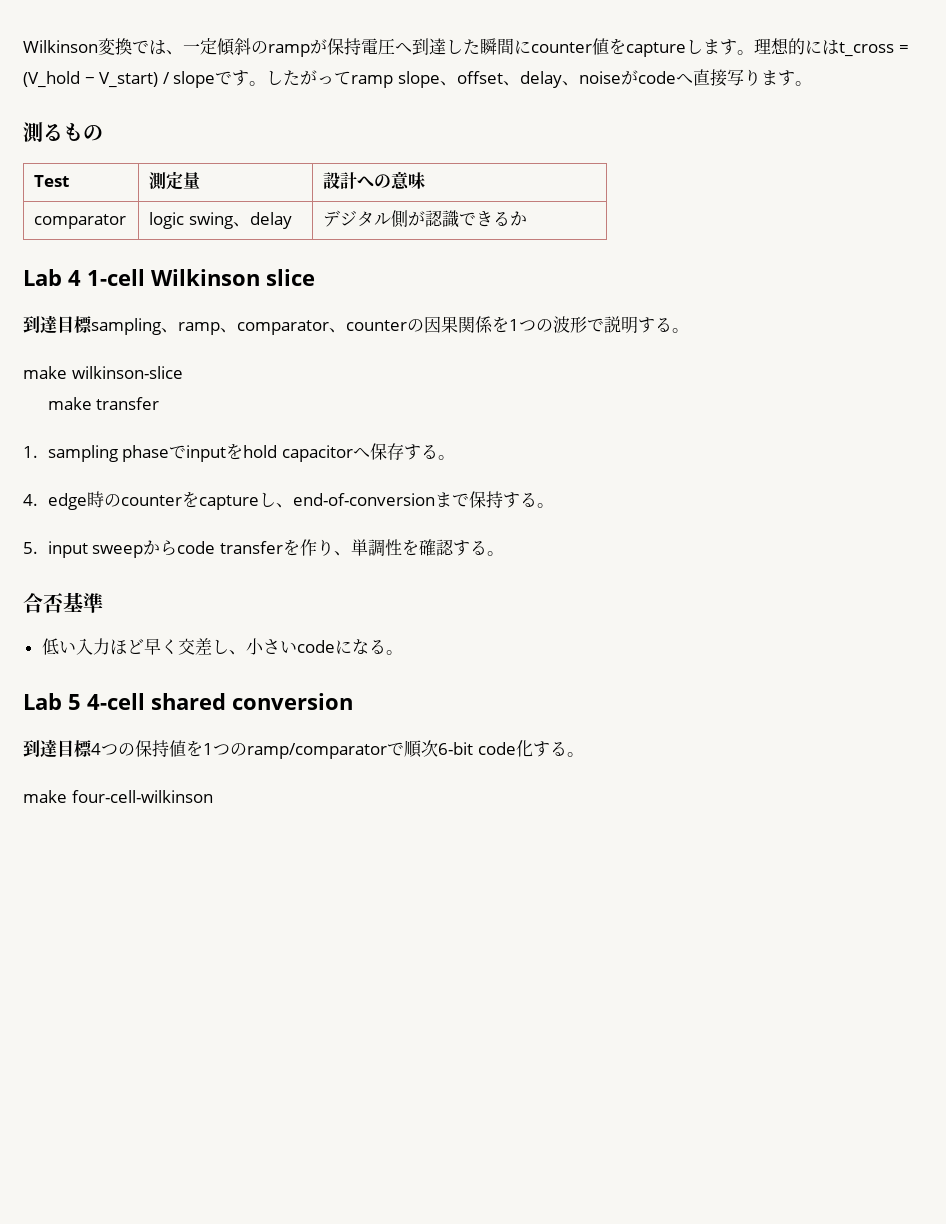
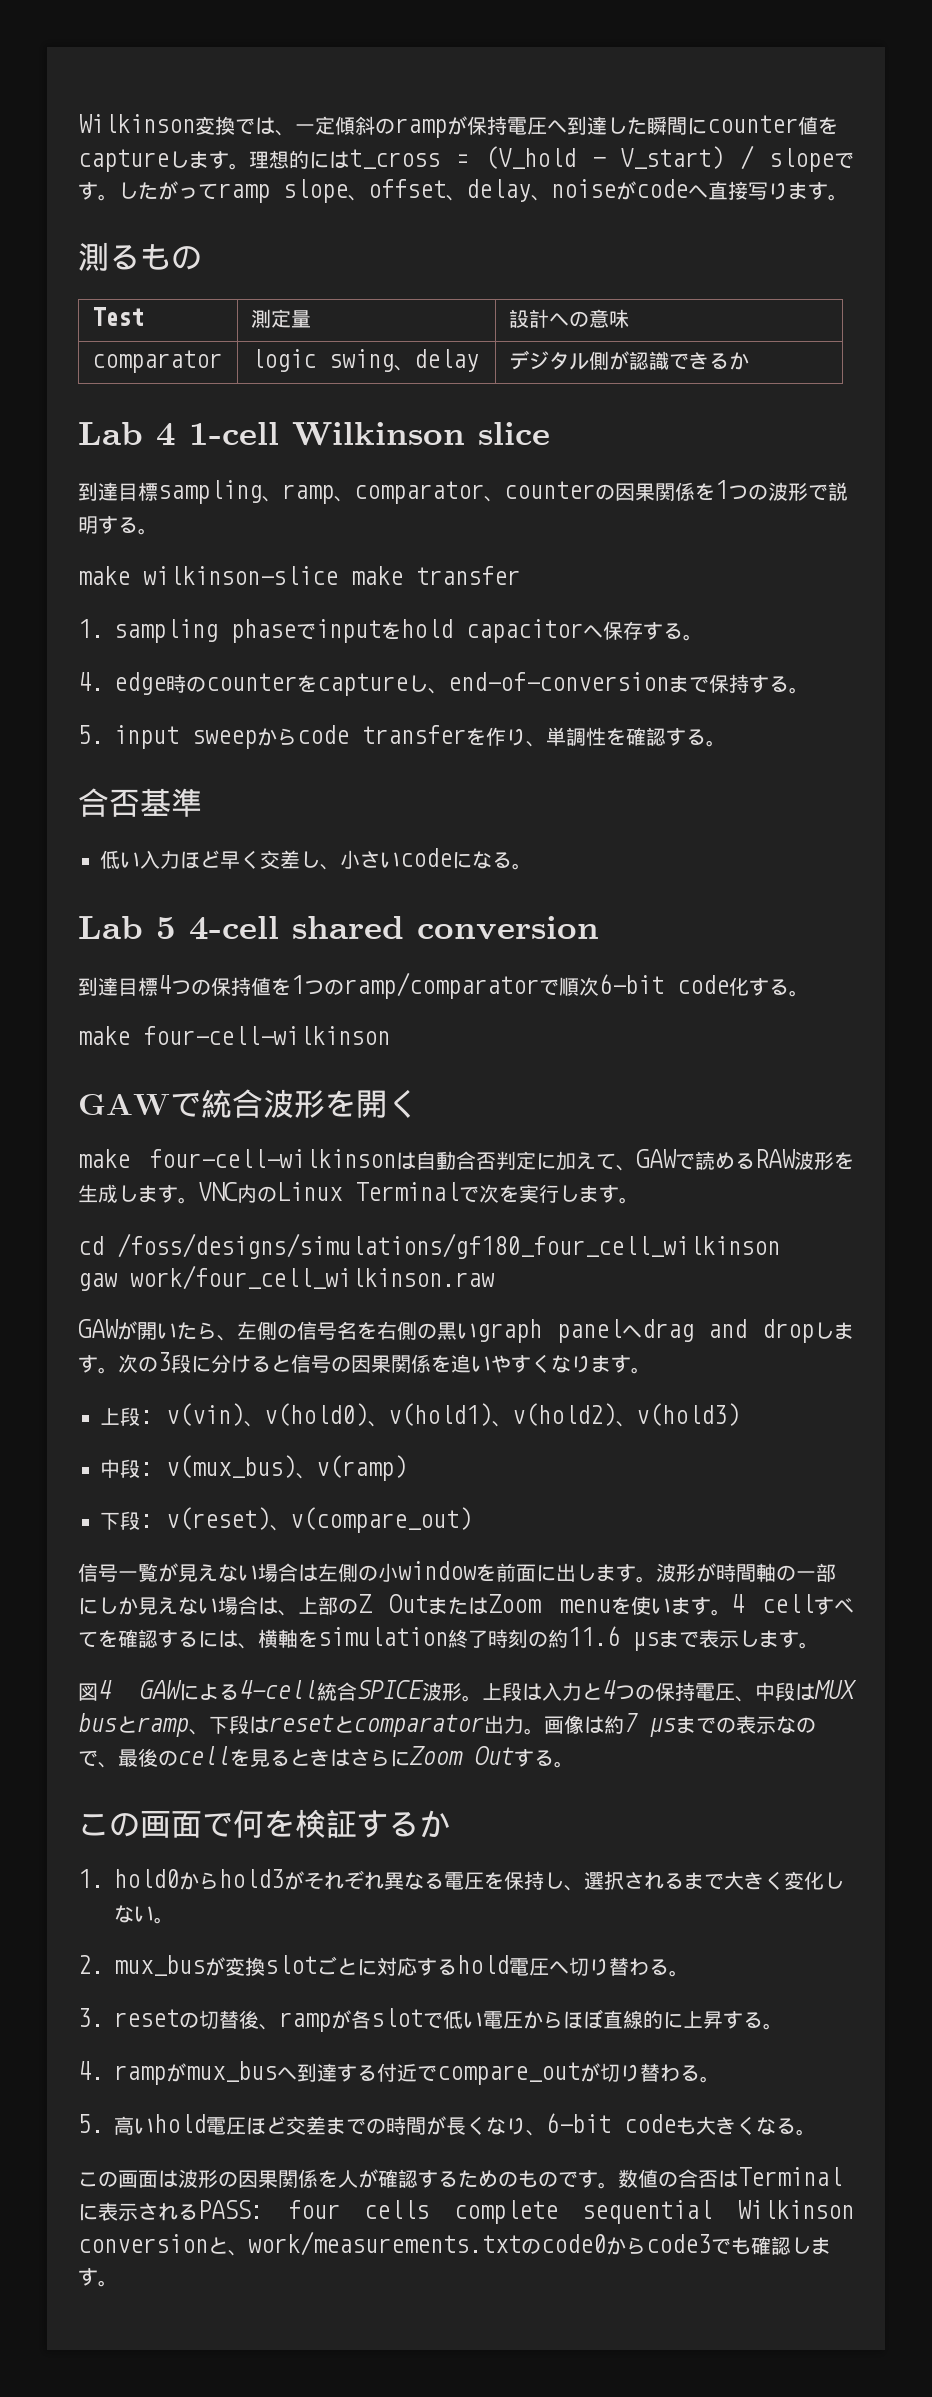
- make wilkinson-slice
- make transfer
+ make wilkinson-slice make transfer
+ GAWで統合波形を開く
+ make four-cell-wilkinsonは自動合否判定に加えて、GAWで読めるRAW波形を生成します。VNC内のLinux Terminalで次を実行します。
+ cd /foss/designs/simulations/gf180_four_cell_wilkinson
+ gaw work/four_cell_wilkinson.raw
+ GAWが開いたら、左側の信号名を右側の黒いgraph panelへdrag and dropします。次の3段に分けると信号の因果関係を追いやすくなります。
+ 上段: v(vin)、v(hold0)、v(hold1)、v(hold2)、v(hold3)
+ 中段: v(mux_bus)、v(ramp)
+ 下段: v(reset)、v(compare_out)
+ 信号一覧が見えない場合は左側の小windowを前面に出します。波形が時間軸の一部にしか見えない場合は、上部のZ OutまたはZoom menuを使います。4 cellすべてを確認するには、横軸をsimulation終了時刻の約11.6 µsまで表示します。
+ 図4 GAWによる4-cell統合SPICE波形。上段は入力と4つの保持電圧、中段はMUX busとramp、下段はresetとcomparator出力。画像は約7 µsまでの表示なので、最後のcellを見るときはさらにZoom Outする。
+ この画面で何を検証するか
+ 1. hold0からhold3がそれぞれ異なる電圧を保持し、選択されるまで大きく変化しない。
+ 2. mux_busが変換slotごとに対応するhold電圧へ切り替わる。
+ 3. resetの切替後、rampが各slotで低い電圧からほぼ直線的に上昇する。
+ 4. rampがmux_busへ到達する付近でcompare_outが切り替わる。
+ 5.高いhold電圧ほど交差までの時間が長くなり、6-bit codeも大きくなる。
+ この画面は波形の因果関係を人が確認するためのものです。数値の合否はTerminalに表示されるPASS: four cells complete sequential Wilkinson conversionと、work/measurements.txtのcode0からcode3でも確認します。

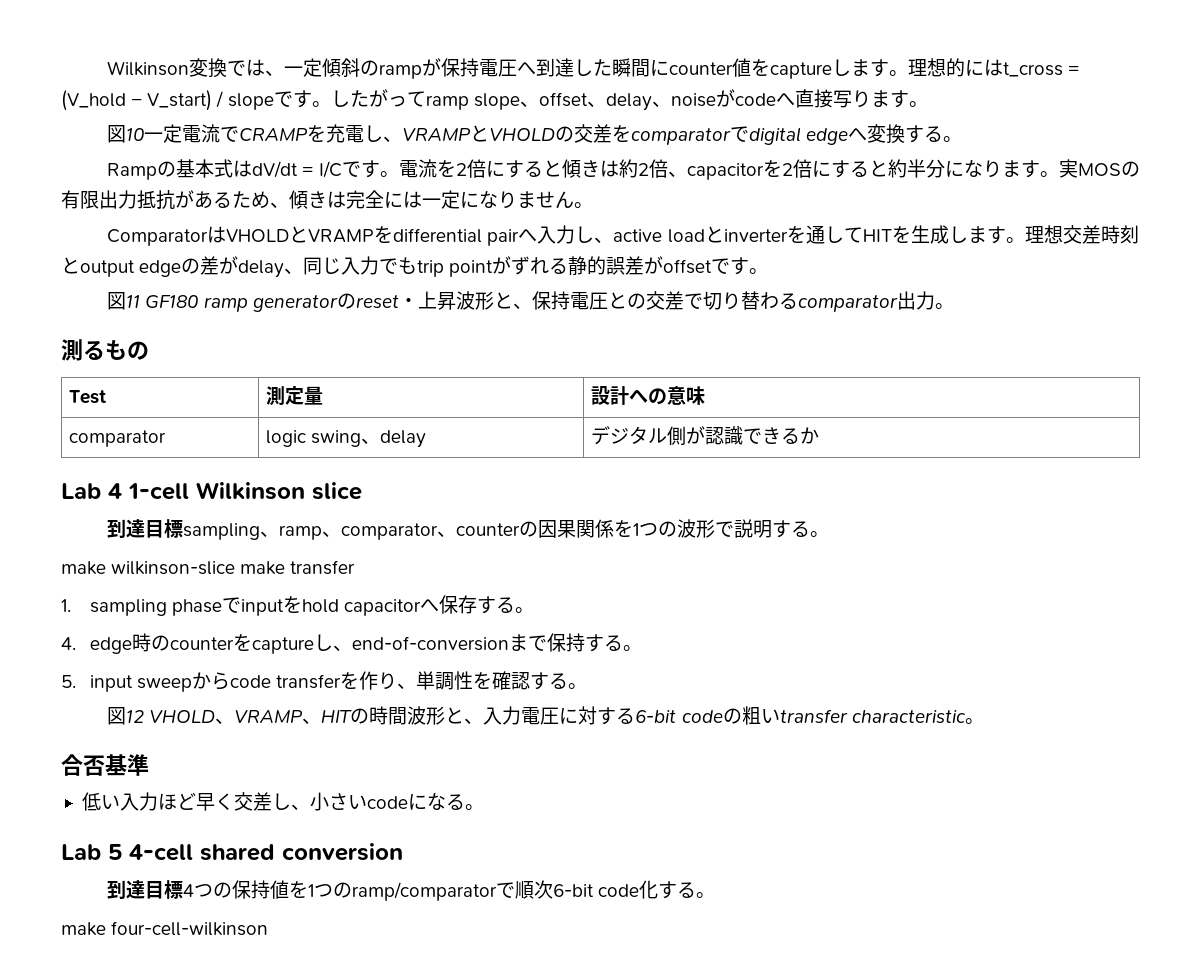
+ 図10一定電流でCRAMPを充電し、VRAMPとVHOLDの交差をcomparatorでdigital edgeへ変換する。
+ Rampの基本式はdV/dt = I/Cです。電流を2倍にすると傾きは約2倍、capacitorを2倍にすると約半分になります。実MOSの有限出力抵抗があるため、傾きは完全には一定になりません。
+ ComparatorはVHOLDとVRAMPをdifferential pairへ入力し、active loadとinverterを通してHITを生成します。理想交差時刻とoutput edgeの差がdelay、同じ入力でもtrip pointがずれる静的誤差がoffsetです。
+ 図11 GF180 ramp generatorのreset・上昇波形と、保持電圧との交差で切り替わるcomparator出力。
+ 図12 VHOLD、VRAMP、HITの時間波形と、入力電圧に対する6-bit codeの粗いtransfer characteristic。
- GAWで統合波形を開く
- make four-cell-wilkinsonは自動合否判定に加えて、GAWで読めるRAW波形を生成します。VNC内のLinux Terminalで次を実行します。
- cd /foss/designs/simulations/gf180_four_cell_wilkinson
- gaw work/four_cell_wilkinson.raw
- GAWが開いたら、左側の信号名を右側の黒いgraph panelへdrag and dropします。次の3段に分けると信号の因果関係を追いやすくなります。
- 上段: v(vin)、v(hold0)、v(hold1)、v(hold2)、v(hold3)
- 中段: v(mux_bus)、v(ramp)
- 下段: v(reset)、v(compare_out)
- 信号一覧が見えない場合は左側の小windowを前面に出します。波形が時間軸の一部にしか見えない場合は、上部のZ OutまたはZoom menuを使います。4 cellすべてを確認するには、横軸をsimulation終了時刻の約11.6 µsまで表示します。
- 図4 GAWによる4-cell統合SPICE波形。上段は入力と4つの保持電圧、中段はMUX busとramp、下段はresetとcomparator出力。画像は約7 µsまでの表示なので、最後のcellを見るときはさらにZoom Outする。
- この画面で何を検証するか
- 1. hold0からhold3がそれぞれ異なる電圧を保持し、選択されるまで大きく変化しない。
- 2. mux_busが変換slotごとに対応するhold電圧へ切り替わる。
- 3. resetの切替後、rampが各slotで低い電圧からほぼ直線的に上昇する。
- 4. rampがmux_busへ到達する付近でcompare_outが切り替わる。
- 5.高いhold電圧ほど交差までの時間が長くなり、6-bit codeも大きくなる。
- この画面は波形の因果関係を人が確認するためのものです。数値の合否はTerminalに表示されるPASS: four cells complete sequential Wilkinson conversionと、work/measurements.txtのcode0からcode3でも確認します。

